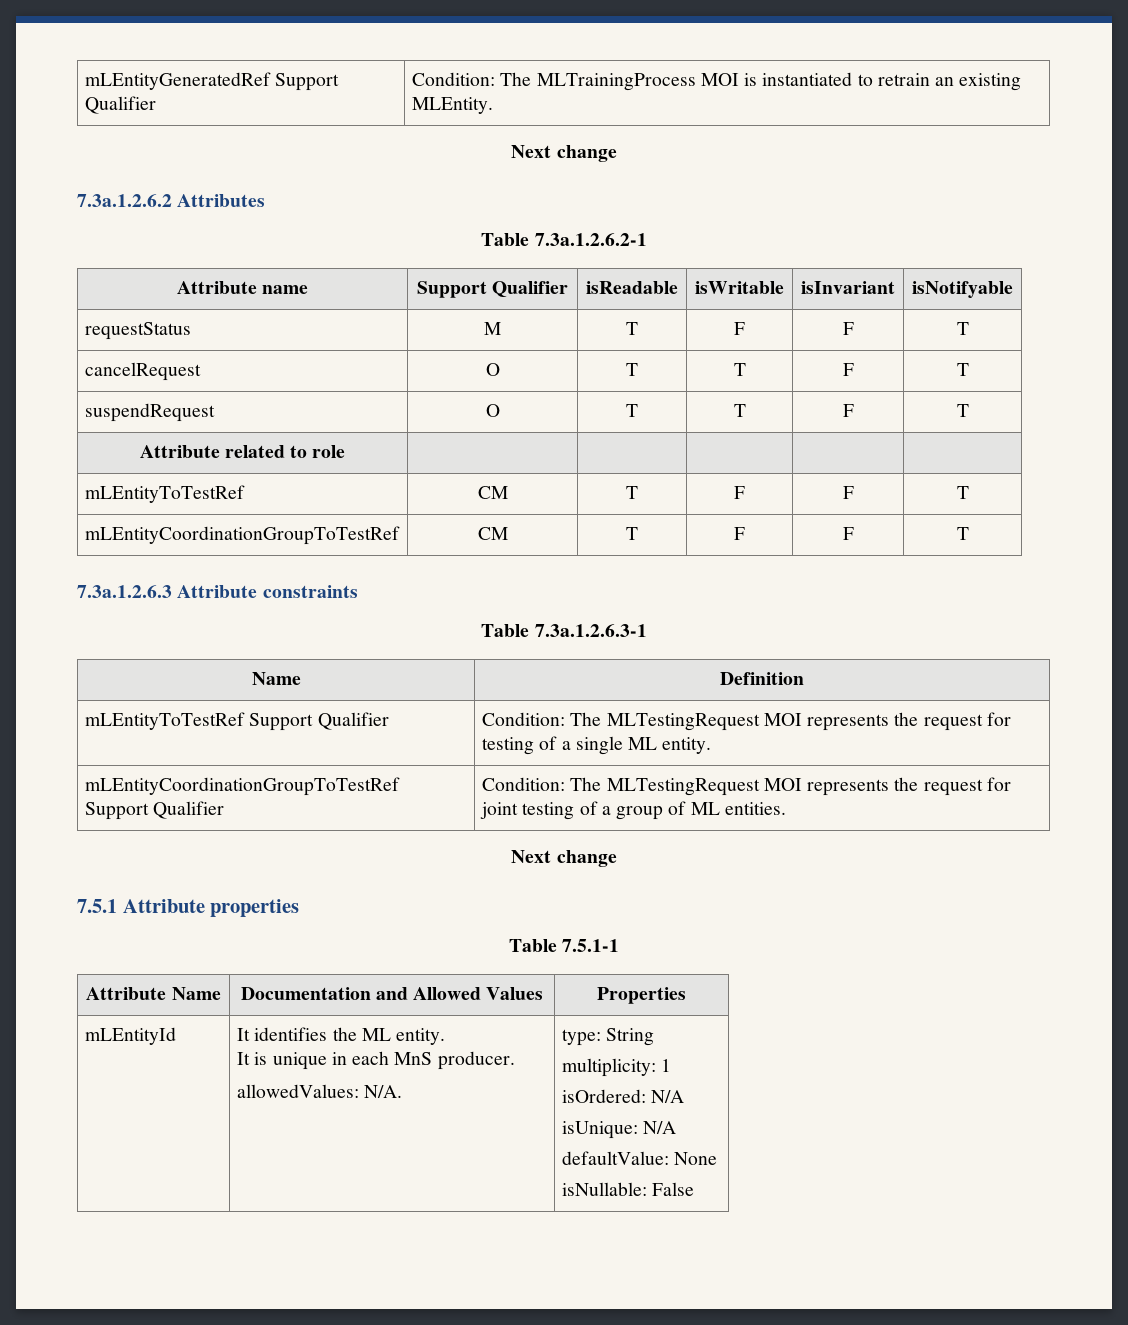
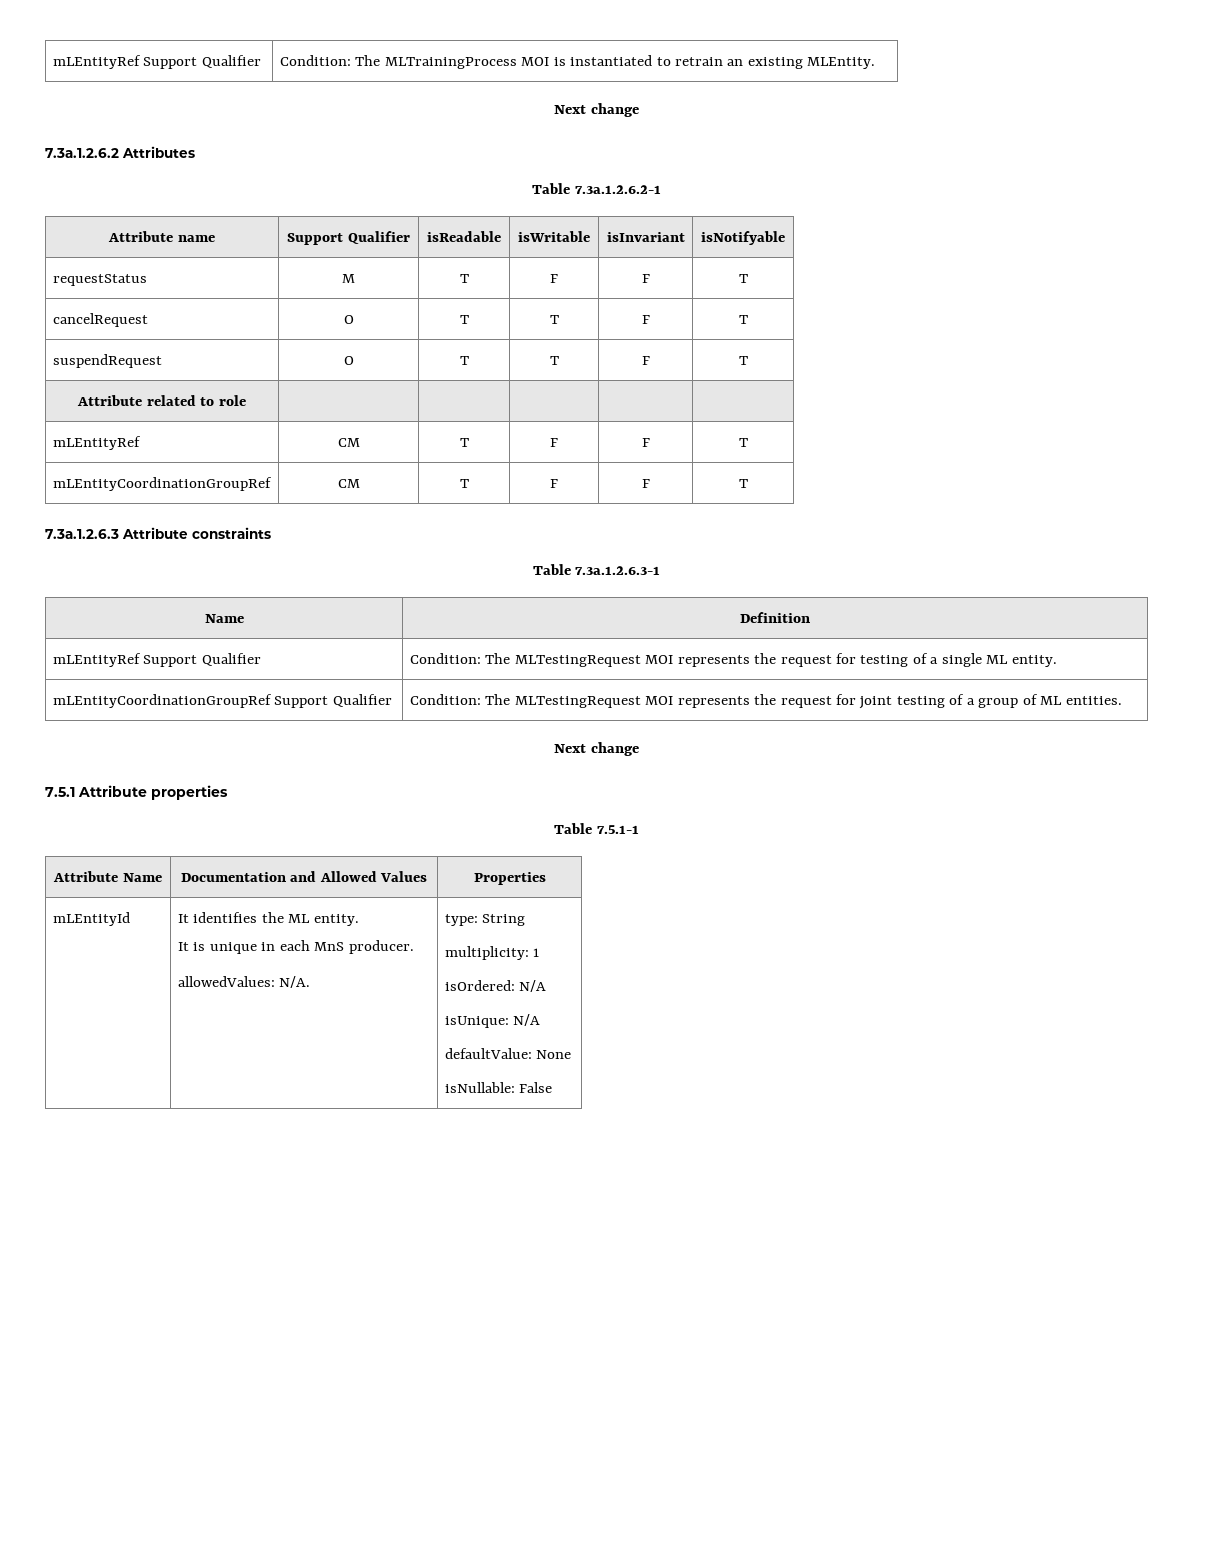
- mLEntityGeneratedRef Support Qualifier | Condition: The MLTrainingProcess MOI is instantiated to retrain an existing MLEntity.
+ mLEntityRef Support Qualifier | Condition: The MLTrainingProcess MOI is instantiated to retrain an existing MLEntity.
- mLEntityToTestRef | CM | T | F | F | T
- mLEntityCoordinationGroupToTestRef | CM | T | F | F | T
+ mLEntityRef | CM | T | F | F | T
+ mLEntityCoordinationGroupRef | CM | T | F | F | T
- mLEntityToTestRef Support Qualifier | Condition: The MLTestingRequest MOI represents the request for testing of a single ML entity.
+ mLEntityRef Support Qualifier | Condition: The MLTestingRequest MOI represents the request for testing of a single ML entity.
- mLEntityCoordinationGroupToTestRef Support Qualifier | Condition: The MLTestingRequest MOI represents the request for joint testing of a group of ML entities.
+ mLEntityCoordinationGroupRef Support Qualifier | Condition: The MLTestingRequest MOI represents the request for joint testing of a group of ML entities.

